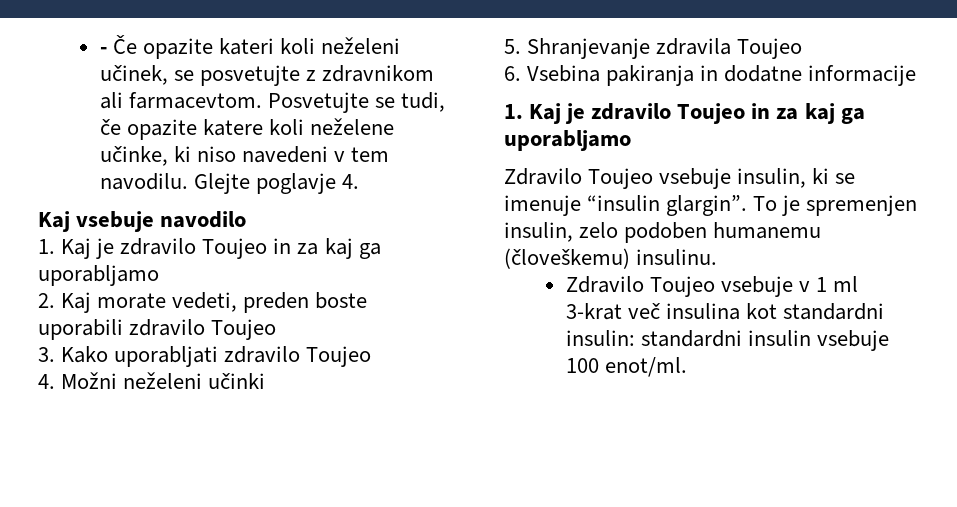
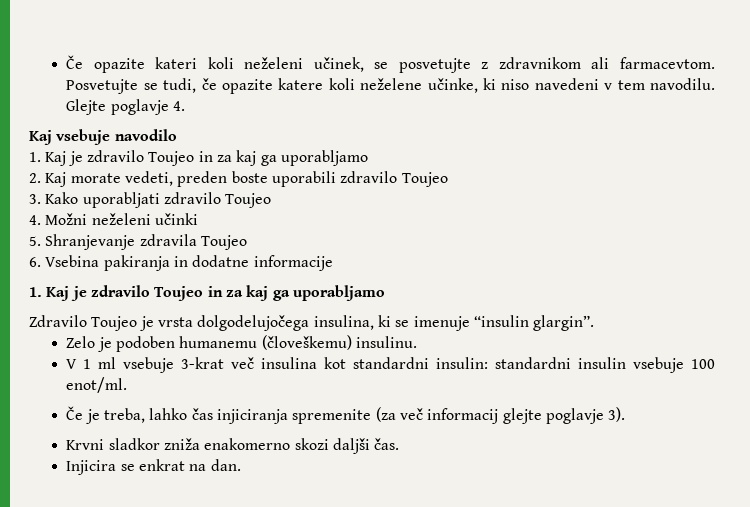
- - Če opazite kateri koli neželeni učinek, se posvetujte z zdravnikom ali farmacevtom.
+ Če opazite kateri koli neželeni učinek, se posvetujte z zdravnikom ali farmacevtom.
- Zdravilo Toujeo vsebuje insulin, ki se imenuje “insulin glargin”. To je spremenjen insulin, zelo podoben humanemu (človeškemu) insulinu.
+ Zdravilo Toujeo je vrsta dolgodelujočega insulina, ki se imenuje “insulin glargin”.
+ Zelo je podoben humanemu (človeškemu) insulinu.
- Zdravilo Toujeo vsebuje v 1 ml 3-krat več insulina kot standardni insulin: standardni insulin vsebuje 100 enot/ml.
+ V 1 ml vsebuje 3-krat več insulina kot standardni insulin: standardni insulin vsebuje 100 enot/ml.
+ Če je treba, lahko čas injiciranja spremenite (za več informacij glejte poglavje 3).
+ Krvni sladkor zniža enakomerno skozi daljši čas.
+ Injicira se enkrat na dan.

